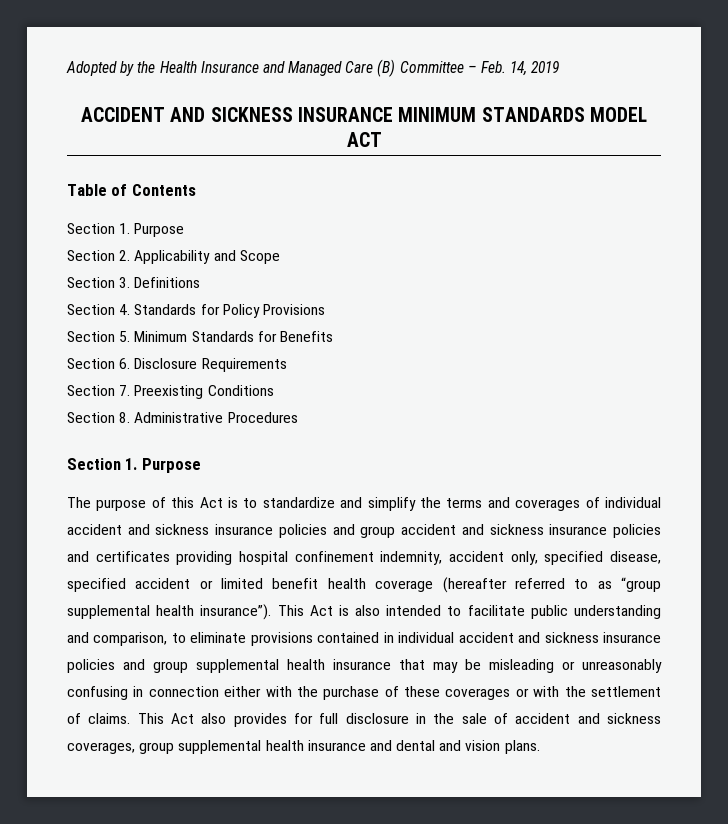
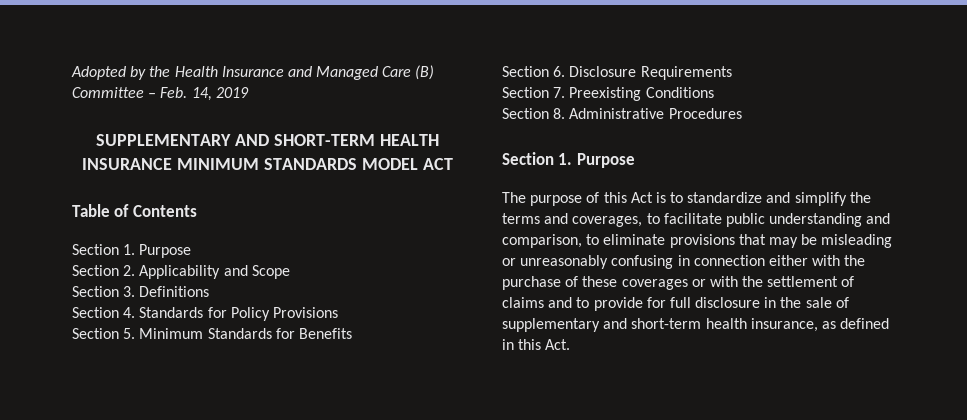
- ACCIDENT AND SICKNESS INSURANCE MINIMUM STANDARDS MODEL ACT
+ SUPPLEMENTARY AND SHORT-TERM HEALTH INSURANCE MINIMUM STANDARDS MODEL ACT
- The purpose of this Act is to standardize and simplify the terms and coverages of individual accident and sickness insurance policies and group accident and sickness insurance policies and certificates providing hospital confinement indemnity, accident only, specified disease, specified accident or limited benefit health coverage (hereafter referred to as “group supplemental health insurance”). This Act is also intended to facilitate public understanding and comparison, to eliminate provisions contained in individual accident and sickness insurance policies and group supplemental health insurance that may be misleading or unreasonably confusing in connection either with the purchase of these coverages or with the settlement of claims. This Act also provides for full disclosure in the sale of accident and sickness coverages, group supplemental health insurance and dental and vision plans.
+ The purpose of this Act is to standardize and simplify the terms and coverages, to facilitate public understanding and comparison, to eliminate provisions that may be misleading or unreasonably confusing in connection either with the purchase of these coverages or with the settlement of claims and to provide for full disclosure in the sale of supplementary and short-term health insurance, as defined in this Act.

